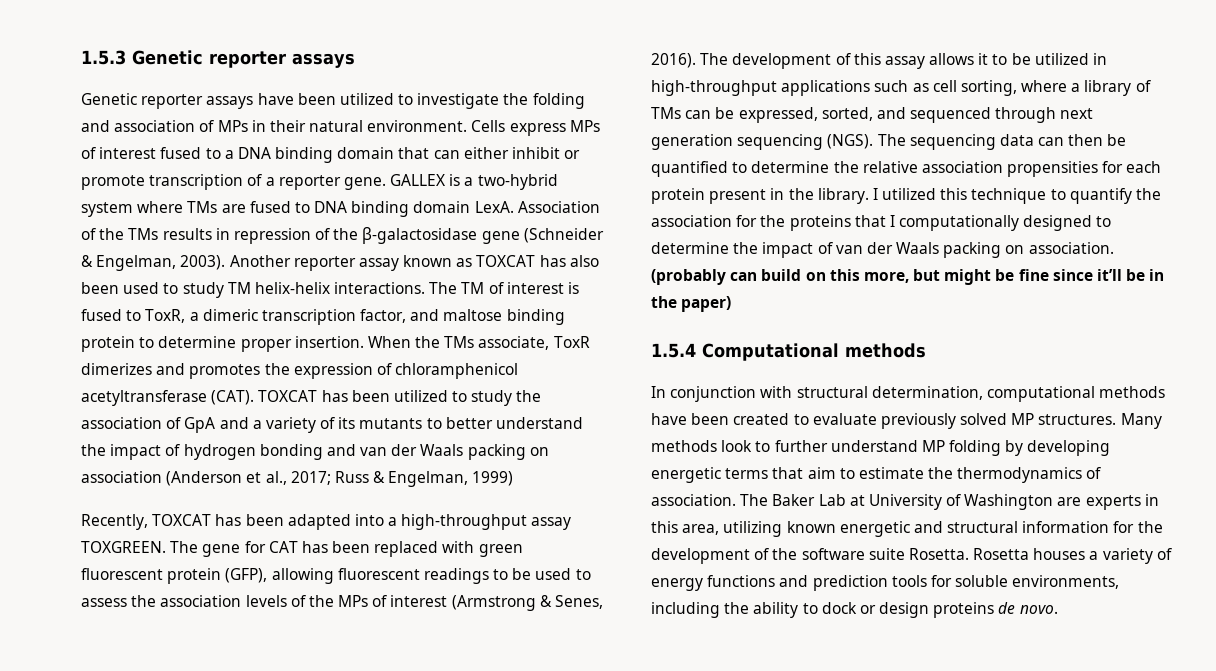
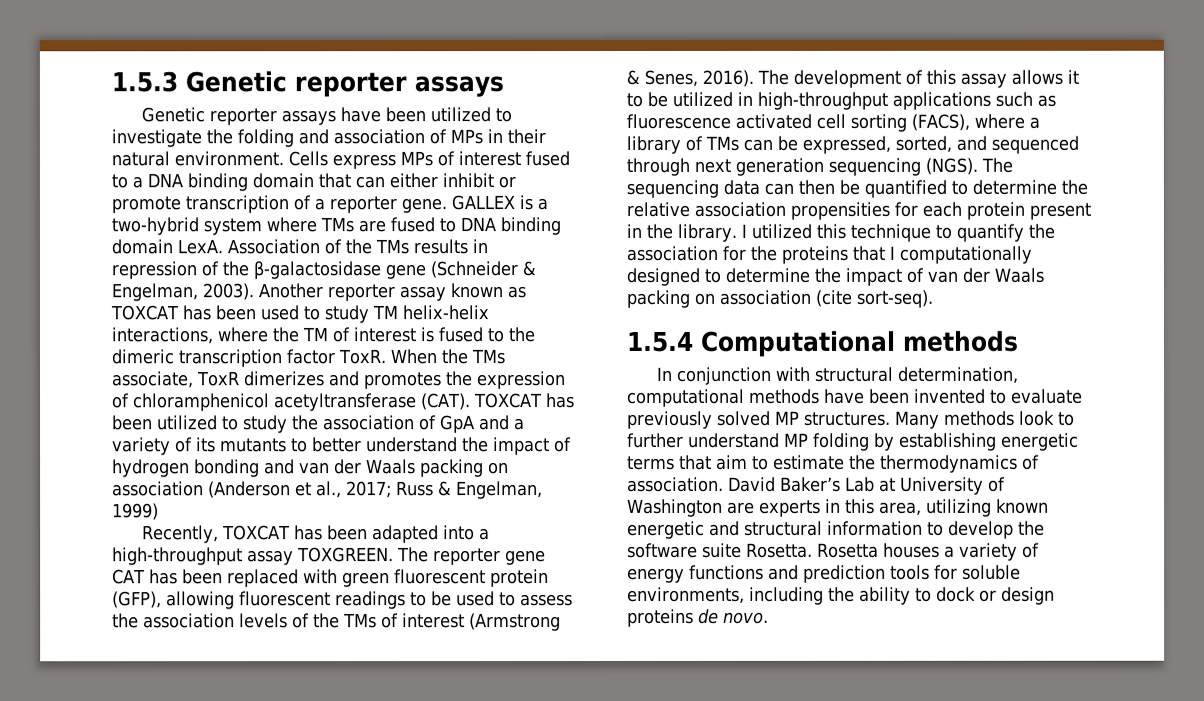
- Another reporter assay known as TOXCAT has also been used to study TM helix-helix interactions. The TM of interest is fused to ToxR, a dimeric transcription factor, and maltose binding protein to determine proper insertion.
+ Another reporter assay known as TOXCAT has been used to study TM helix-helix interactions, where the TM of interest is fused to the dimeric transcription factor ToxR.
- The gene for CAT has been replaced with green fluorescent protein (GFP), allowing fluorescent readings to be used to assess the association levels of the MPs of interest (Armstrong & Senes, 2016).
+ The reporter gene CAT has been replaced with green fluorescent protein (GFP), allowing fluorescent readings to be used to assess the association levels of the TMs of interest (Armstrong & Senes, 2016).
- The development of this assay allows it to be utilized in high-throughput applications such as cell sorting, where a library of TMs can be expressed, sorted, and sequenced through next generation sequencing (NGS).
+ The development of this assay allows it to be utilized in high-throughput applications such as fluorescence activated cell sorting (FACS), where a library of TMs can be expressed, sorted, and sequenced through next generation sequencing (NGS).
- I utilized this technique to quantify the association for the proteins that I computationally designed to determine the impact of van der Waals packing on association. (probably can build on this more, but might be fine since it’ll be in the paper)
+ I utilized this technique to quantify the association for the proteins that I computationally designed to determine the impact of van der Waals packing on association (cite sort-seq).
- In conjunction with structural determination, computational methods have been created to evaluate previously solved MP structures.
+ In conjunction with structural determination, computational methods have been invented to evaluate previously solved MP structures.
- Many methods look to further understand MP folding by developing energetic terms that aim to estimate the thermodynamics of association.
+ Many methods look to further understand MP folding by establishing energetic terms that aim to estimate the thermodynamics of association.
- The Baker Lab at University of Washington are experts in this area, utilizing known energetic and structural information for the development of the software suite Rosetta.
+ David Baker’s Lab at University of Washington are experts in this area, utilizing known energetic and structural information to develop the software suite Rosetta.

